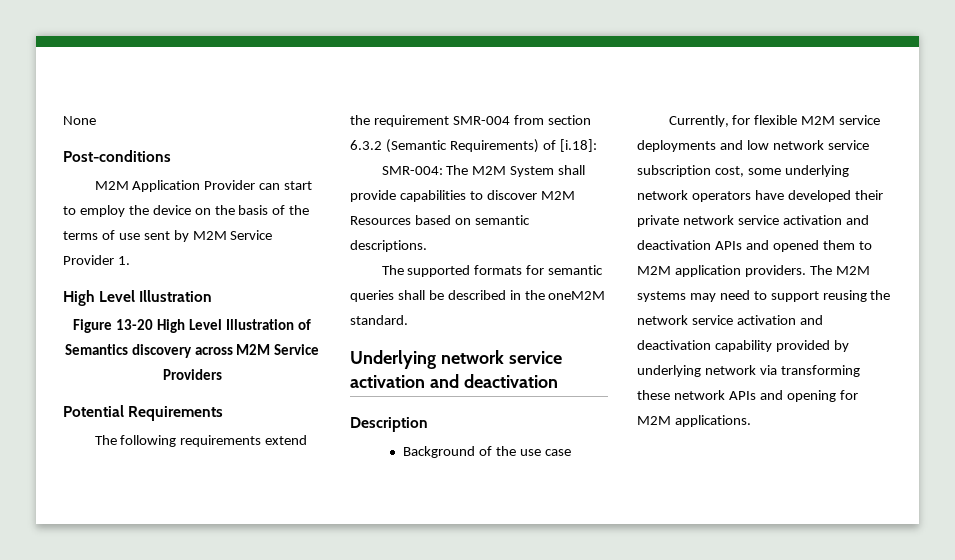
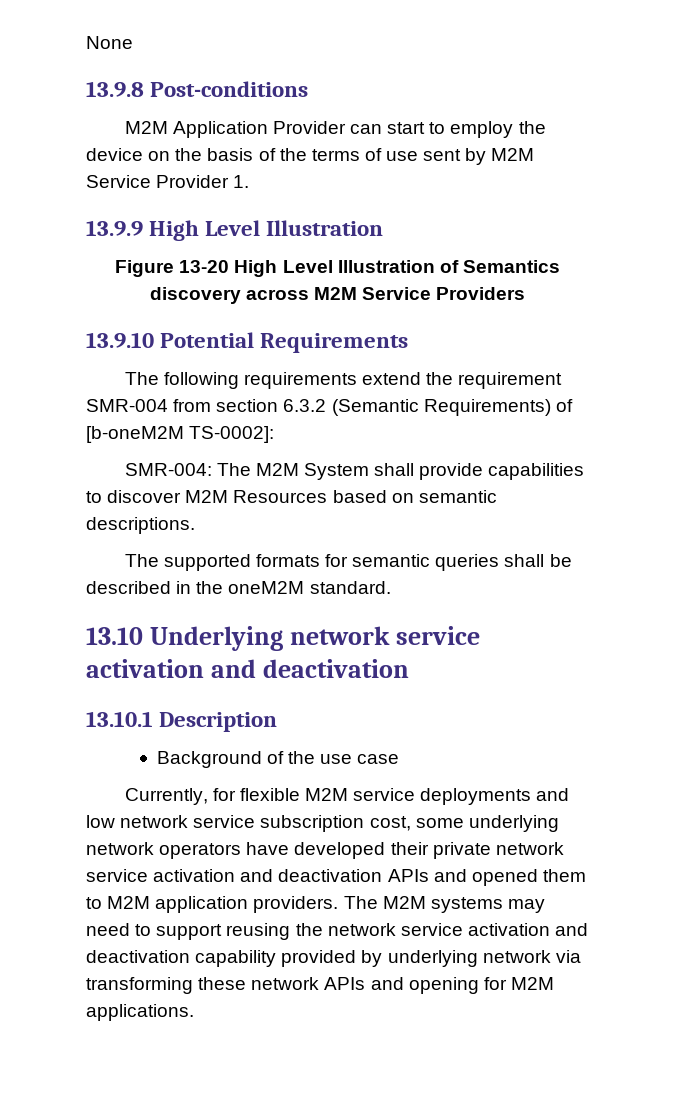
- Post-conditions
+ 13.9.8 Post-conditions
  M2M Application Provider can start to employ the device on the basis of the terms of use sent by M2M Service Provider 1.
- High Level Illustration
+ 13.9.9 High Level Illustration
- Potential Requirements
+ 13.9.10 Potential Requirements
- The following requirements extend the requirement SMR-004 from section 6.3.2 (Semantic Requirements) of [i.18]:
+ The following requirements extend the requirement SMR-004 from section 6.3.2 (Semantic Requirements) of [b-oneM2M TS-0002]:
- Underlying network service activation and deactivation
+ 13.10 Underlying network service activation and deactivation
- Description
+ 13.10.1 Description

